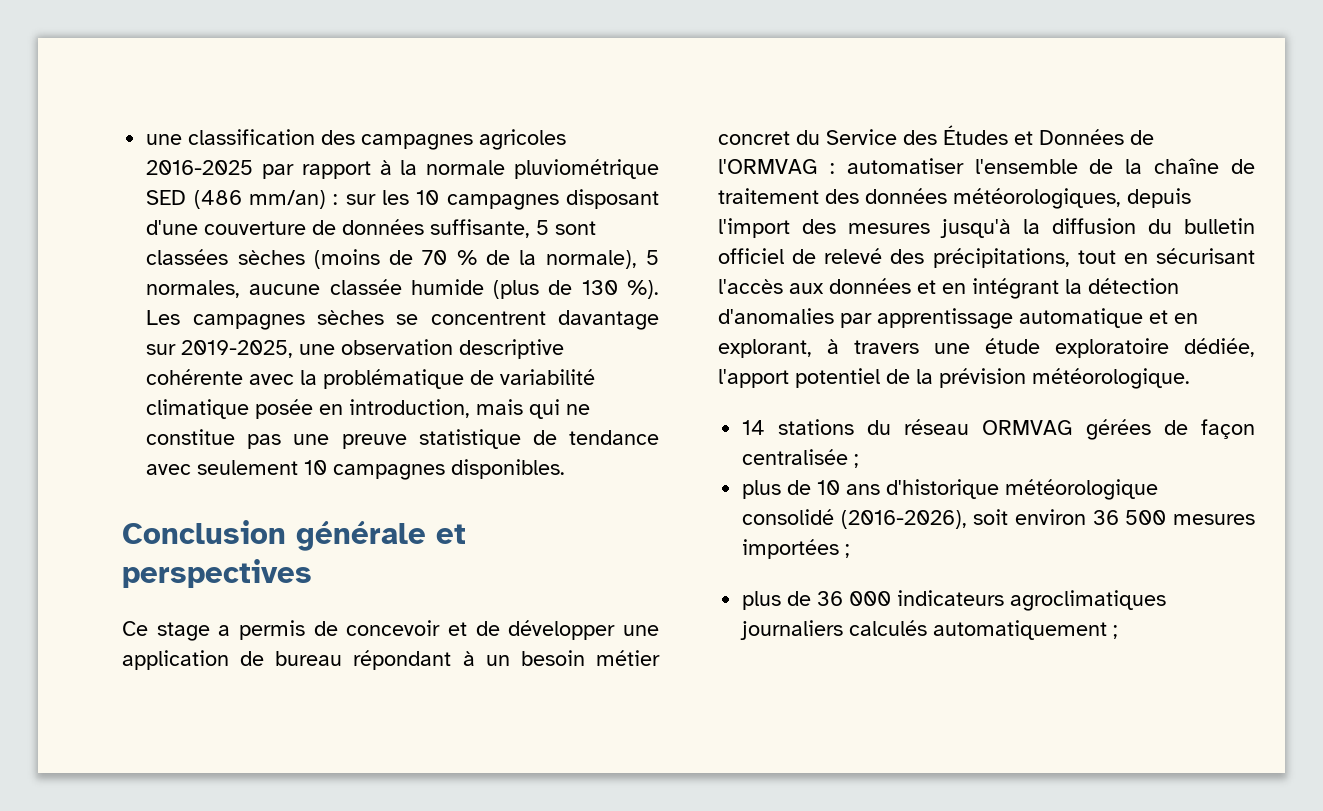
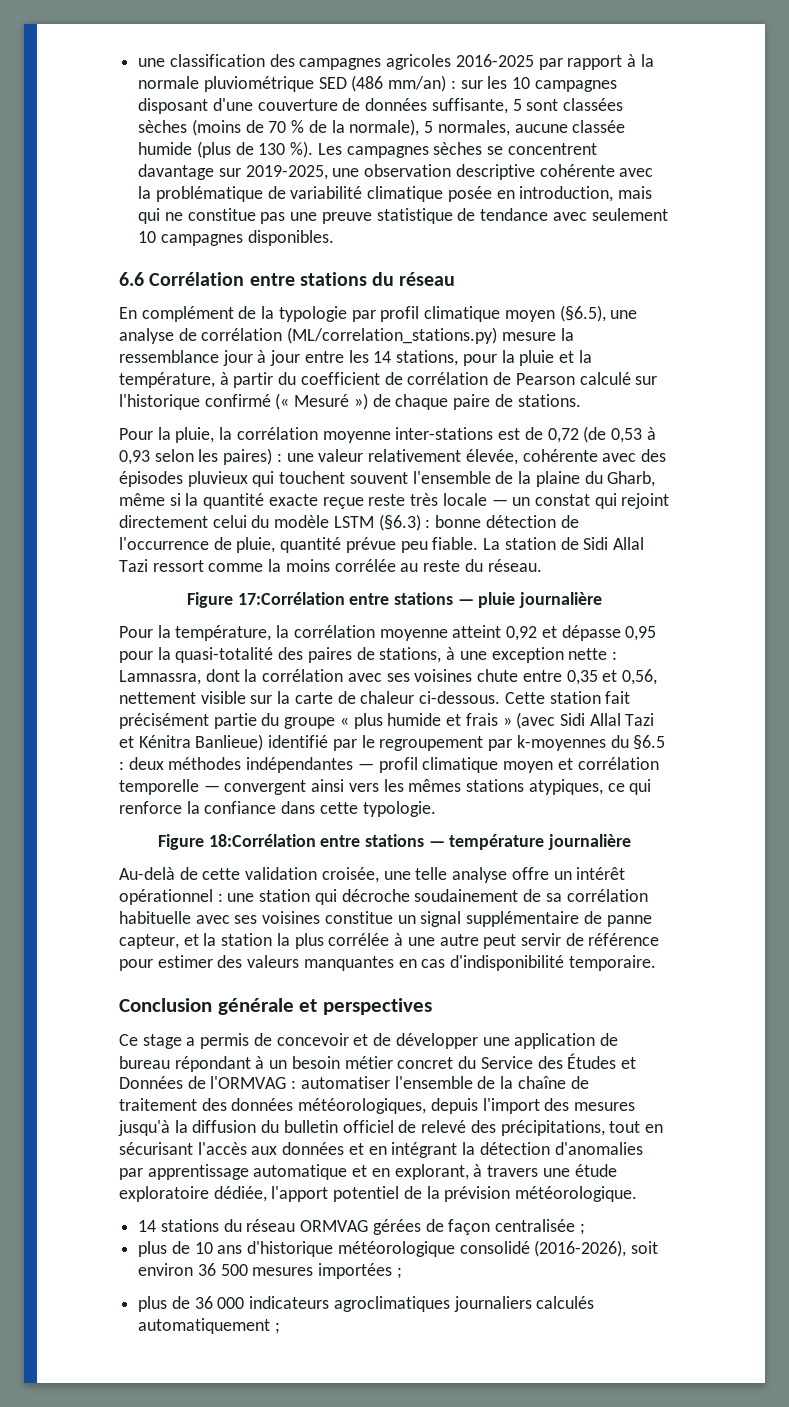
+ 6.6 Corrélation entre stations du réseau
+ En complément de la typologie par profil climatique moyen (§6.5), une analyse de corrélation (ML/correlation_stations.py) mesure la ressemblance jour à jour entre les 14 stations, pour la pluie et la température, à partir du coefficient de corrélation de Pearson calculé sur l'historique confirmé (« Mesuré ») de chaque paire de stations.
+ Pour la pluie, la corrélation moyenne inter-stations est de 0,72 (de 0,53 à 0,93 selon les paires) : une valeur relativement élevée, cohérente avec des épisodes pluvieux qui touchent souvent l'ensemble de la plaine du Gharb, même si la quantité exacte reçue reste très locale — un constat qui rejoint directement celui du modèle LSTM (§6.3) : bonne détection de l'occurrence de pluie, quantité prévue peu fiable. La station de Sidi Allal Tazi ressort comme la moins corrélée au reste du réseau.
+ Figure 17:Corrélation entre stations — pluie journalière
+ Pour la température, la corrélation moyenne atteint 0,92 et dépasse 0,95 pour la quasi-totalité des paires de stations, à une exception nette : Lamnassra, dont la corrélation avec ses voisines chute entre 0,35 et 0,56, nettement visible sur la carte de chaleur ci-dessous. Cette station fait précisément partie du groupe « plus humide et frais » (avec Sidi Allal Tazi et Kénitra Banlieue) identifié par le regroupement par k-moyennes du §6.5 : deux méthodes indépendantes — profil climatique moyen et corrélation temporelle — convergent ainsi vers les mêmes stations atypiques, ce qui renforce la confiance dans cette typologie.
+ Figure 18:Corrélation entre stations — température journalière
+ Au-delà de cette validation croisée, une telle analyse offre un intérêt opérationnel : une station qui décroche soudainement de sa corrélation habituelle avec ses voisines constitue un signal supplémentaire de panne capteur, et la station la plus corrélée à une autre peut servir de référence pour estimer des valeurs manquantes en cas d'indisponibilité temporaire.

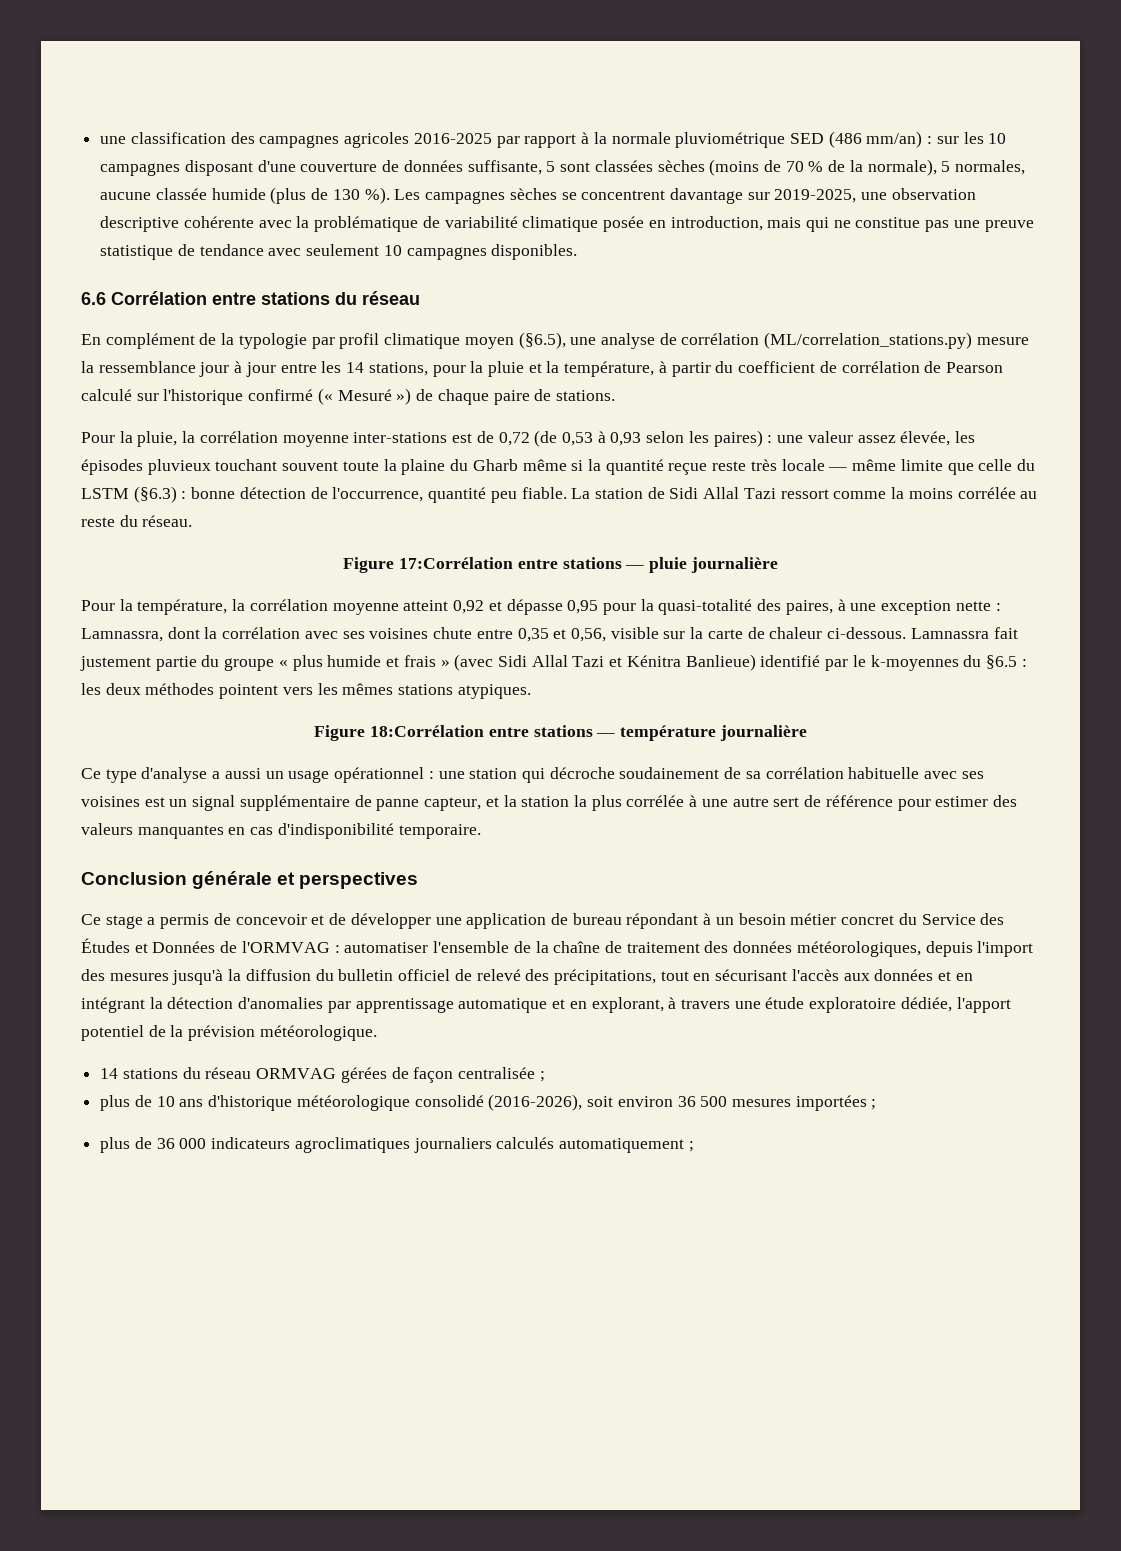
- Pour la pluie, la corrélation moyenne inter-stations est de 0,72 (de 0,53 à 0,93 selon les paires) : une valeur relativement élevée, cohérente avec des épisodes pluvieux qui touchent souvent l'ensemble de la plaine du Gharb, même si la quantité exacte reçue reste très locale — un constat qui rejoint directement celui du modèle LSTM (§6.3) : bonne détection de l'occurrence de pluie, quantité prévue peu fiable.
+ Pour la pluie, la corrélation moyenne inter-stations est de 0,72 (de 0,53 à 0,93 selon les paires) : une valeur assez élevée, les épisodes pluvieux touchant souvent toute la plaine du Gharb même si la quantité reçue reste très locale — même limite que celle du LSTM (§6.3) : bonne détection de l'occurrence, quantité peu fiable.
- Pour la température, la corrélation moyenne atteint 0,92 et dépasse 0,95 pour la quasi-totalité des paires de stations, à une exception nette : Lamnassra, dont la corrélation avec ses voisines chute entre 0,35 et 0,56, nettement visible sur la carte de chaleur ci-dessous.
+ Pour la température, la corrélation moyenne atteint 0,92 et dépasse 0,95 pour la quasi-totalité des paires, à une exception nette : Lamnassra, dont la corrélation avec ses voisines chute entre 0,35 et 0,56, visible sur la carte de chaleur ci-dessous.
- Cette station fait précisément partie du groupe « plus humide et frais » (avec Sidi Allal Tazi et Kénitra Banlieue) identifié par le regroupement par k-moyennes du §6.5 : deux méthodes indépendantes — profil climatique moyen et corrélation temporelle — convergent ainsi vers les mêmes stations atypiques, ce qui renforce la confiance dans cette typologie.
+ Lamnassra fait justement partie du groupe « plus humide et frais » (avec Sidi Allal Tazi et Kénitra Banlieue) identifié par le k-moyennes du §6.5 : les deux méthodes pointent vers les mêmes stations atypiques.
- Au-delà de cette validation croisée, une telle analyse offre un intérêt opérationnel : une station qui décroche soudainement de sa corrélation habituelle avec ses voisines constitue un signal supplémentaire de panne capteur, et la station la plus corrélée à une autre peut servir de référence pour estimer des valeurs manquantes en cas d'indisponibilité temporaire.
+ Ce type d'analyse a aussi un usage opérationnel : une station qui décroche soudainement de sa corrélation habituelle avec ses voisines est un signal supplémentaire de panne capteur, et la station la plus corrélée à une autre sert de référence pour estimer des valeurs manquantes en cas d'indisponibilité temporaire.

